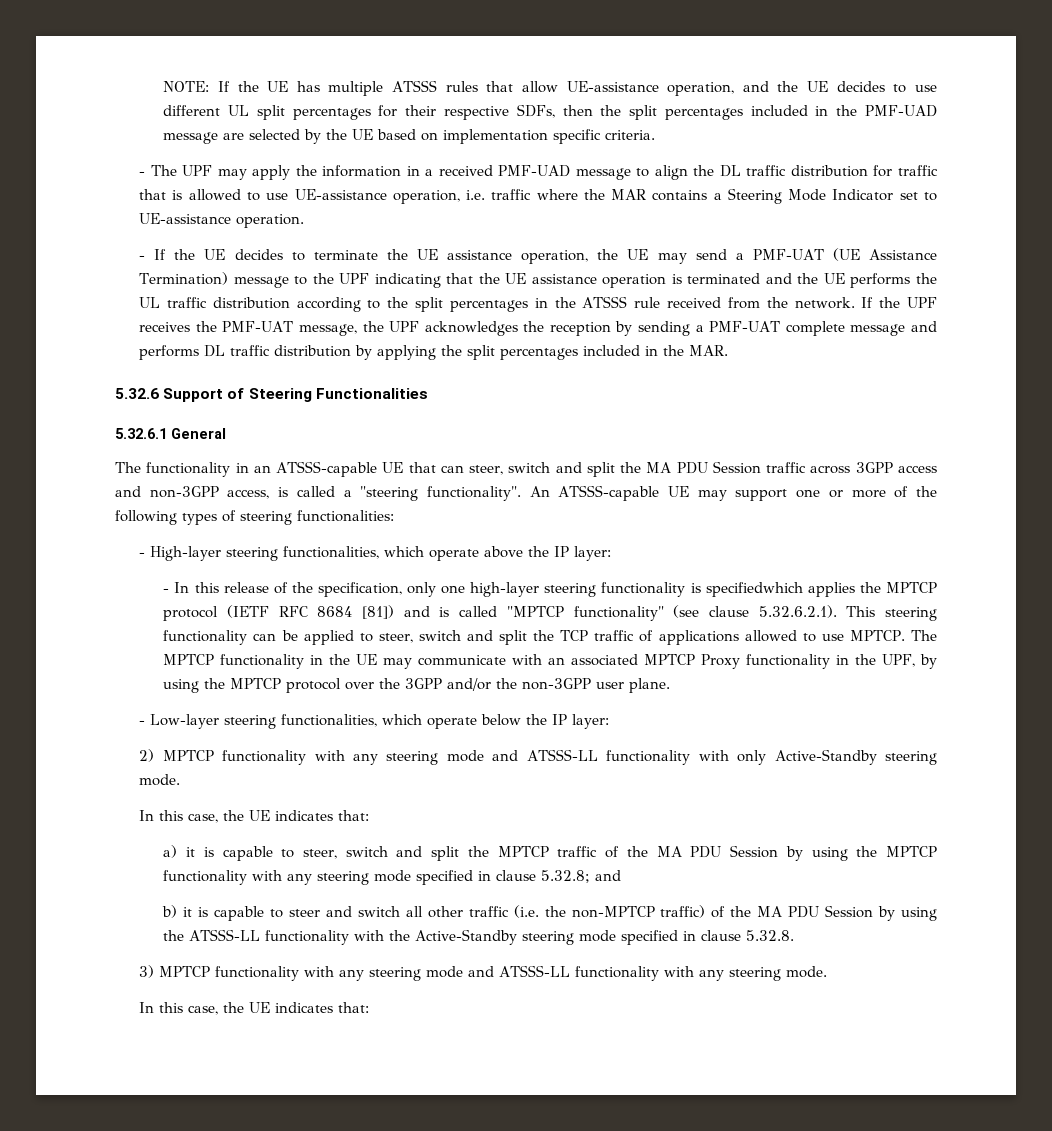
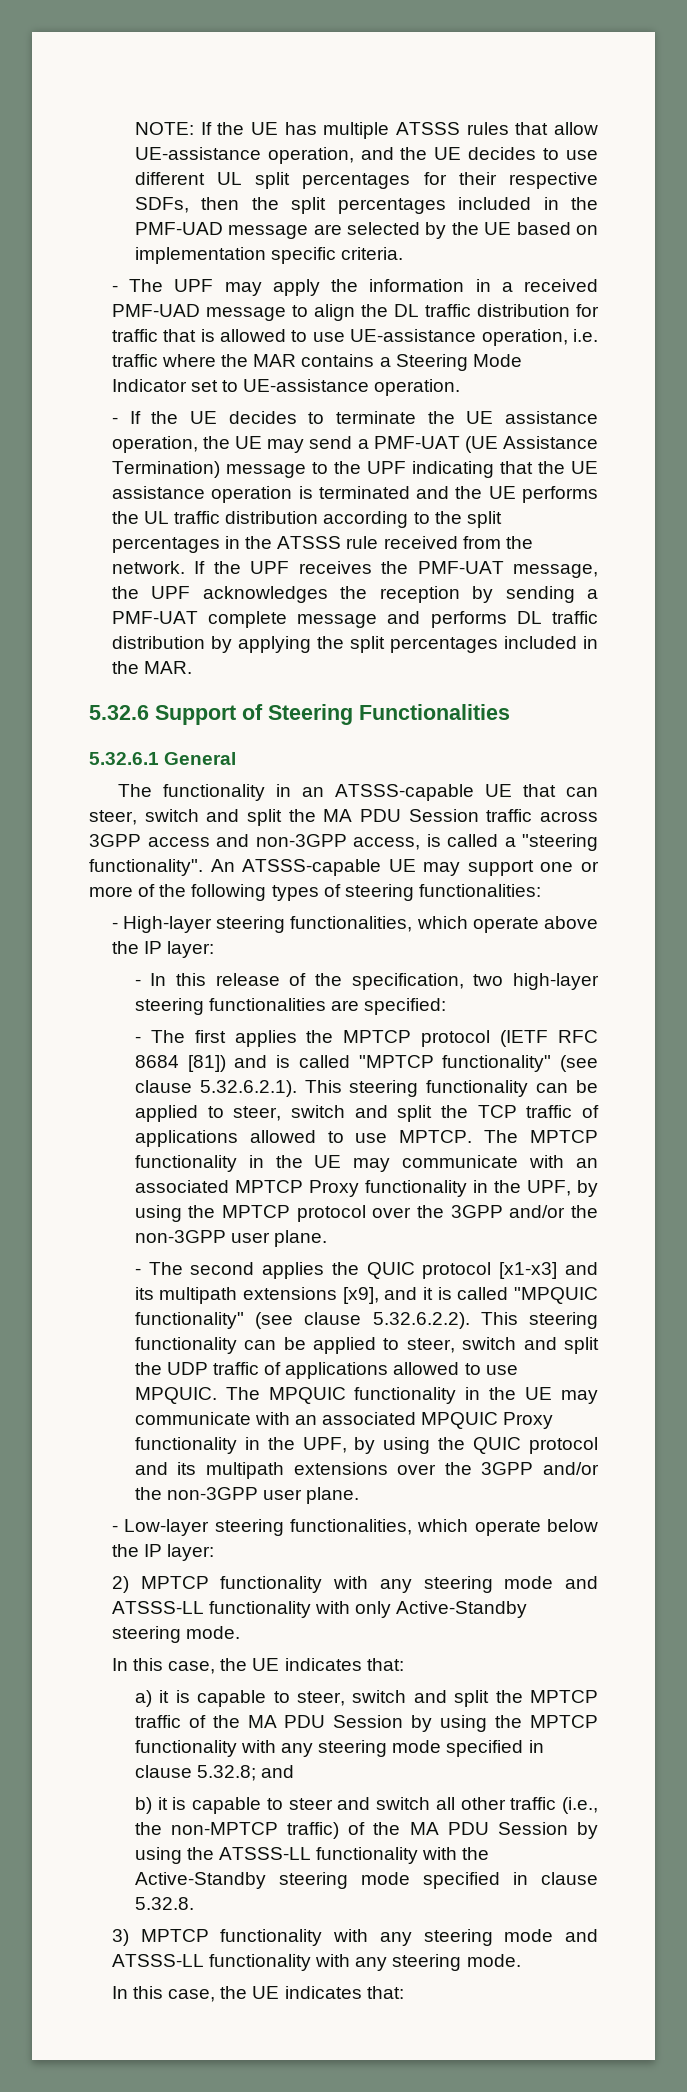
- - In this release of the specification, only one high-layer steering functionality is specifiedwhich applies the MPTCP protocol (IETF RFC 8684 [81]) and is called "MPTCP functionality" (see clause 5.32.6.2.1). This steering functionality can be applied to steer, switch and split the TCP traffic of applications allowed to use MPTCP.
+ - In this release of the specification, two high-layer steering functionalities are specified:
+ - The first applies the MPTCP protocol (IETF RFC 8684 [81]) and is called "MPTCP functionality" (see clause 5.32.6.2.1). This steering functionality can be applied to steer, switch and split the TCP traffic of applications allowed to use MPTCP.
+ - The second applies the QUIC protocol [x1-x3] and its multipath extensions [x9], and it is called "MPQUIC functionality" (see clause 5.32.6.2.2). This steering functionality can be applied to steer, switch and split the UDP traffic of applications allowed to use MPQUIC. The MPQUIC functionality in the UE may communicate with an associated MPQUIC Proxy functionality in the UPF, by using the QUIC protocol and its multipath extensions over the 3GPP and/or the non-3GPP user plane.
- b) it is capable to steer and switch all other traffic (i.e. the non-MPTCP traffic) of the MA PDU Session by using the ATSSS-LL functionality with the Active-Standby steering mode specified in clause 5.32.8.
+ b) it is capable to steer and switch all other traffic (i.e., the non-MPTCP traffic) of the MA PDU Session by using the ATSSS-LL functionality with the Active-Standby steering mode specified in clause 5.32.8.

